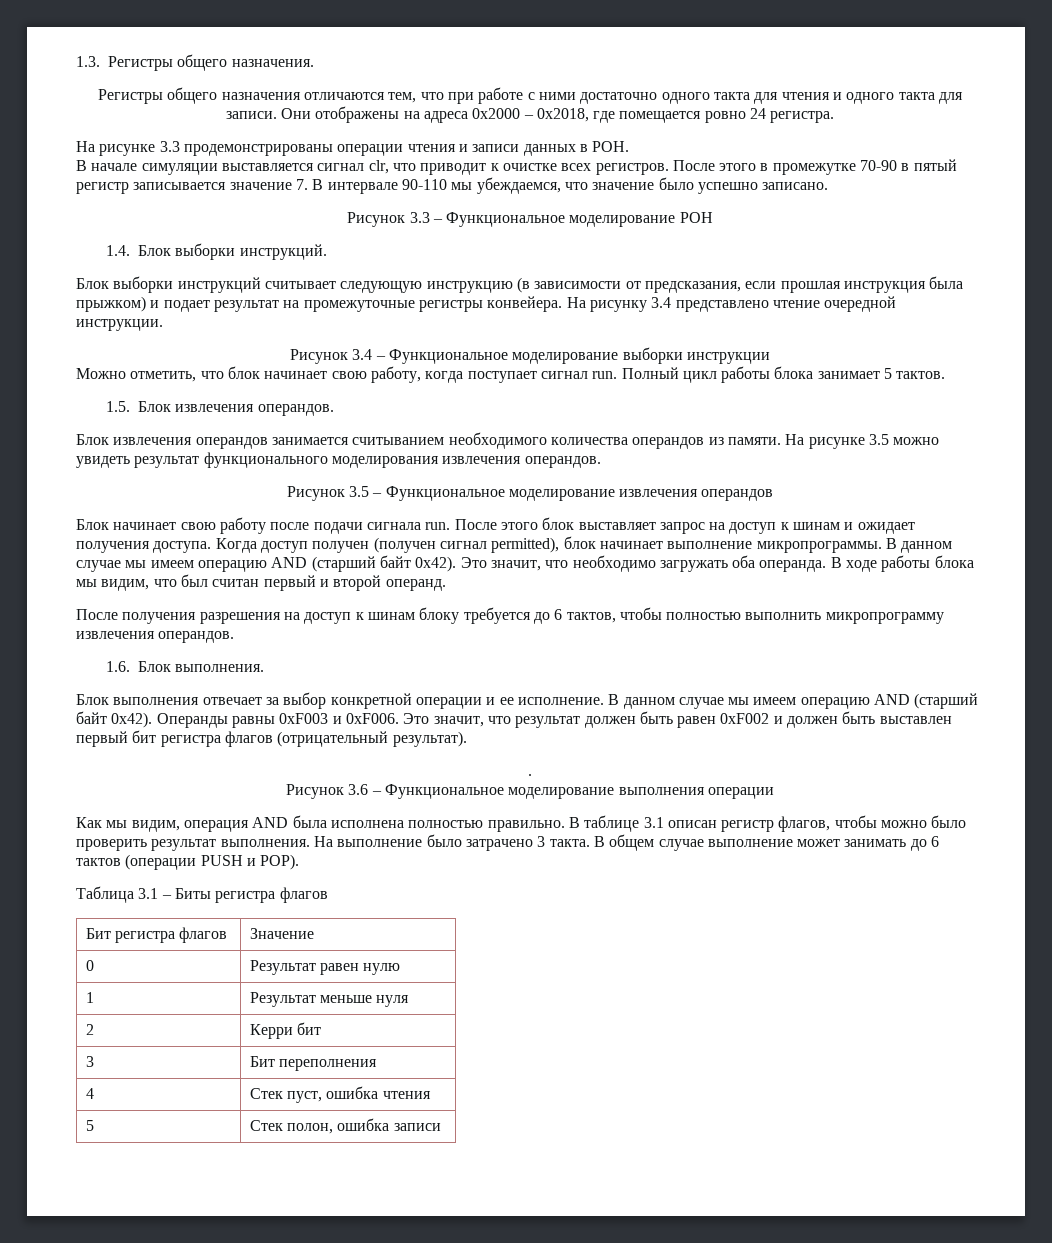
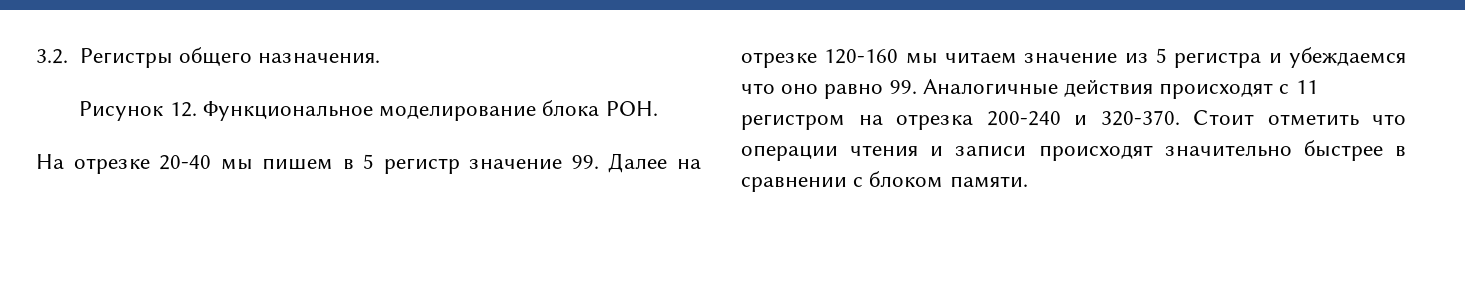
- 1.3. Регистры общего назначения.
+ 3.2. Регистры общего назначения.
- Регистры общего назначения отличаются тем, что при работе с ними достаточно одного такта для чтения и одного такта для записи. Они отображены на адреса 0х2000 – 0х2018, где помещается ровно 24 регистра.
- На рисунке 3.3 продемонстрированы операции чтения и записи данных в РОН.
- В начале симуляции выставляется сигнал clr, что приводит к очистке всех регистров. После этого в промежутке 70-90 в пятый регистр записывается значение 7. В интервале 90-110 мы убеждаемся, что значение было успешно записано.
- Рисунок 3.3 – Функциональное моделирование РОН
- 1.4. Блок выборки инструкций.
- Блок выборки инструкций считывает следующую инструкцию (в зависимости от предсказания, если прошлая инструкция была прыжком) и подает результат на промежуточные регистры конвейера. На рисунку 3.4 представлено чтение очередной инструкции.
- Рисунок 3.4 – Функциональное моделирование выборки инструкции
- Можно отметить, что блок начинает свою работу, когда поступает сигнал run. Полный цикл работы блока занимает 5 тактов.
- 1.5. Блок извлечения операндов.
- Блок извлечения операндов занимается считыванием необходимого количества операндов из памяти. На рисунке 3.5 можно увидеть результат функционального моделирования извлечения операндов.
- Рисунок 3.5 – Функциональное моделирование извлечения операндов
- Блок начинает свою работу после подачи сигнала run. После этого блок выставляет запрос на доступ к шинам и ожидает получения доступа. Когда доступ получен (получен сигнал permitted), блок начинает выполнение микропрограммы. В данном случае мы имеем операцию AND (старший байт 0x42). Это значит, что необходимо загружать оба операнда. В ходе работы блока мы видим, что был считан первый и второй операнд.
- После получения разрешения на доступ к шинам блоку требуется до 6 тактов, чтобы полностью выполнить микропрограмму извлечения операндов.
- 1.6. Блок выполнения.
- Блок выполнения отвечает за выбор конкретной операции и ее исполнение. В данном случае мы имеем операцию AND (старший байт 0x42). Операнды равны 0хF003 и 0xF006. Это значит, что результат должен быть равен 0xF002 и должен быть выставлен первый бит регистра флагов (отрицательный результат).
- .
- Рисунок 3.6 – Функциональное моделирование выполнения операции
- Как мы видим, операция AND была исполнена полностью правильно. В таблице 3.1 описан регистр флагов, чтобы можно было проверить результат выполнения. На выполнение было затрачено 3 такта. В общем случае выполнение может занимать до 6 тактов (операции PUSH и POP).
- Таблица 3.1 – Биты регистра флагов
- Бит регистра флагов | Значение
- 0 | Результат равен нулю
- 1 | Результат меньше нуля
- 2 | Керри бит
- 3 | Бит переполнения
- 4 | Стек пуст, ошибка чтения
- 5 | Стек полон, ошибка записи
+ Рисунок 12. Функциональное моделирование блока РОН.
+ На отрезке 20-40 мы пишем в 5 регистр значение 99. Далее на отрезке 120-160 мы читаем значение из 5 регистра и убеждаемся что оно равно 99. Аналогичные действия происходят с 11 регистром на отрезка 200-240 и 320-370. Стоит отметить что операции чтения и записи происходят значительно быстрее в сравнении с блоком памяти.

